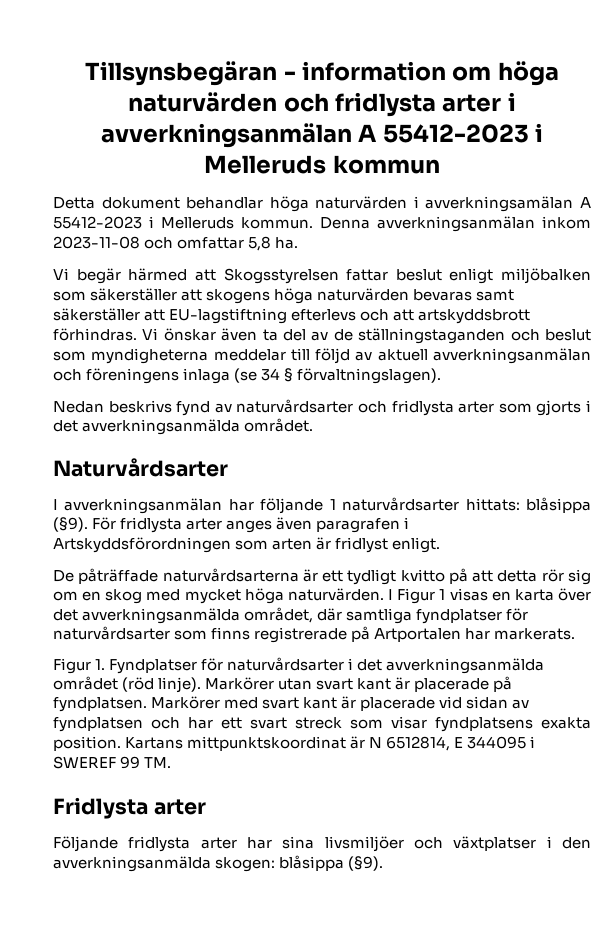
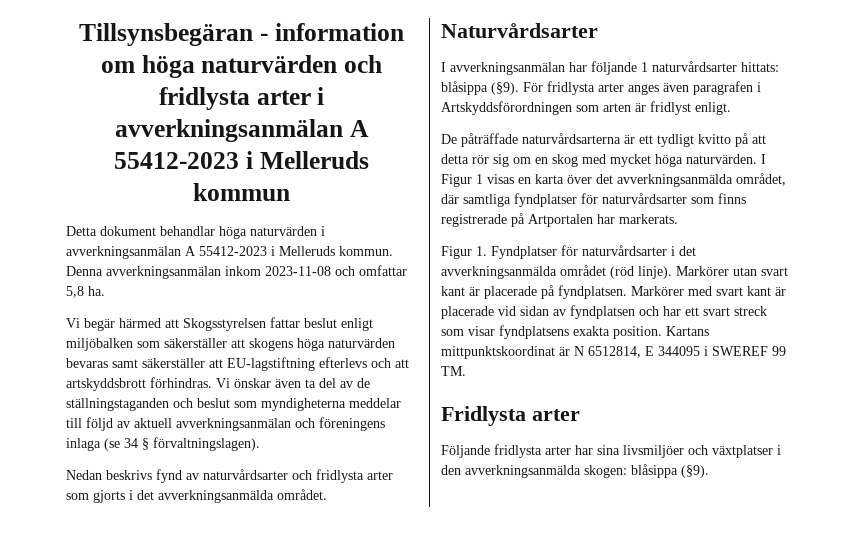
- Detta dokument behandlar höga naturvärden i avverkningsamälan A 55412-2023 i Melleruds kommun.
+ Detta dokument behandlar höga naturvärden i avverkningsanmälan A 55412-2023 i Melleruds kommun.

